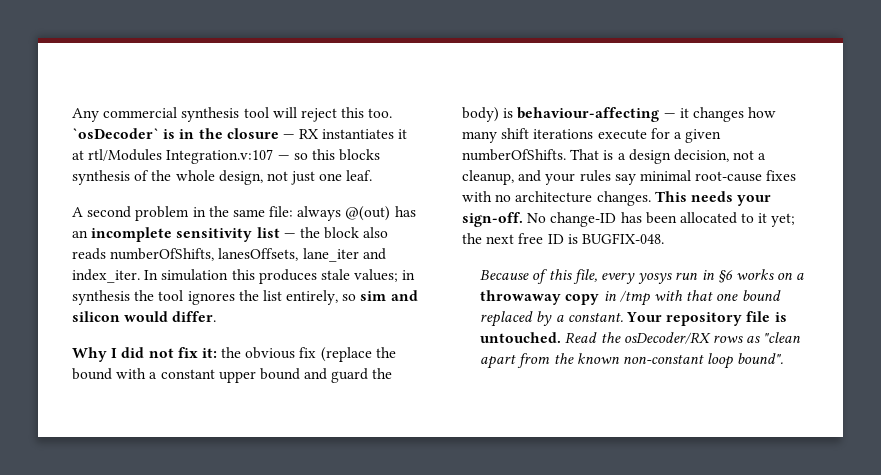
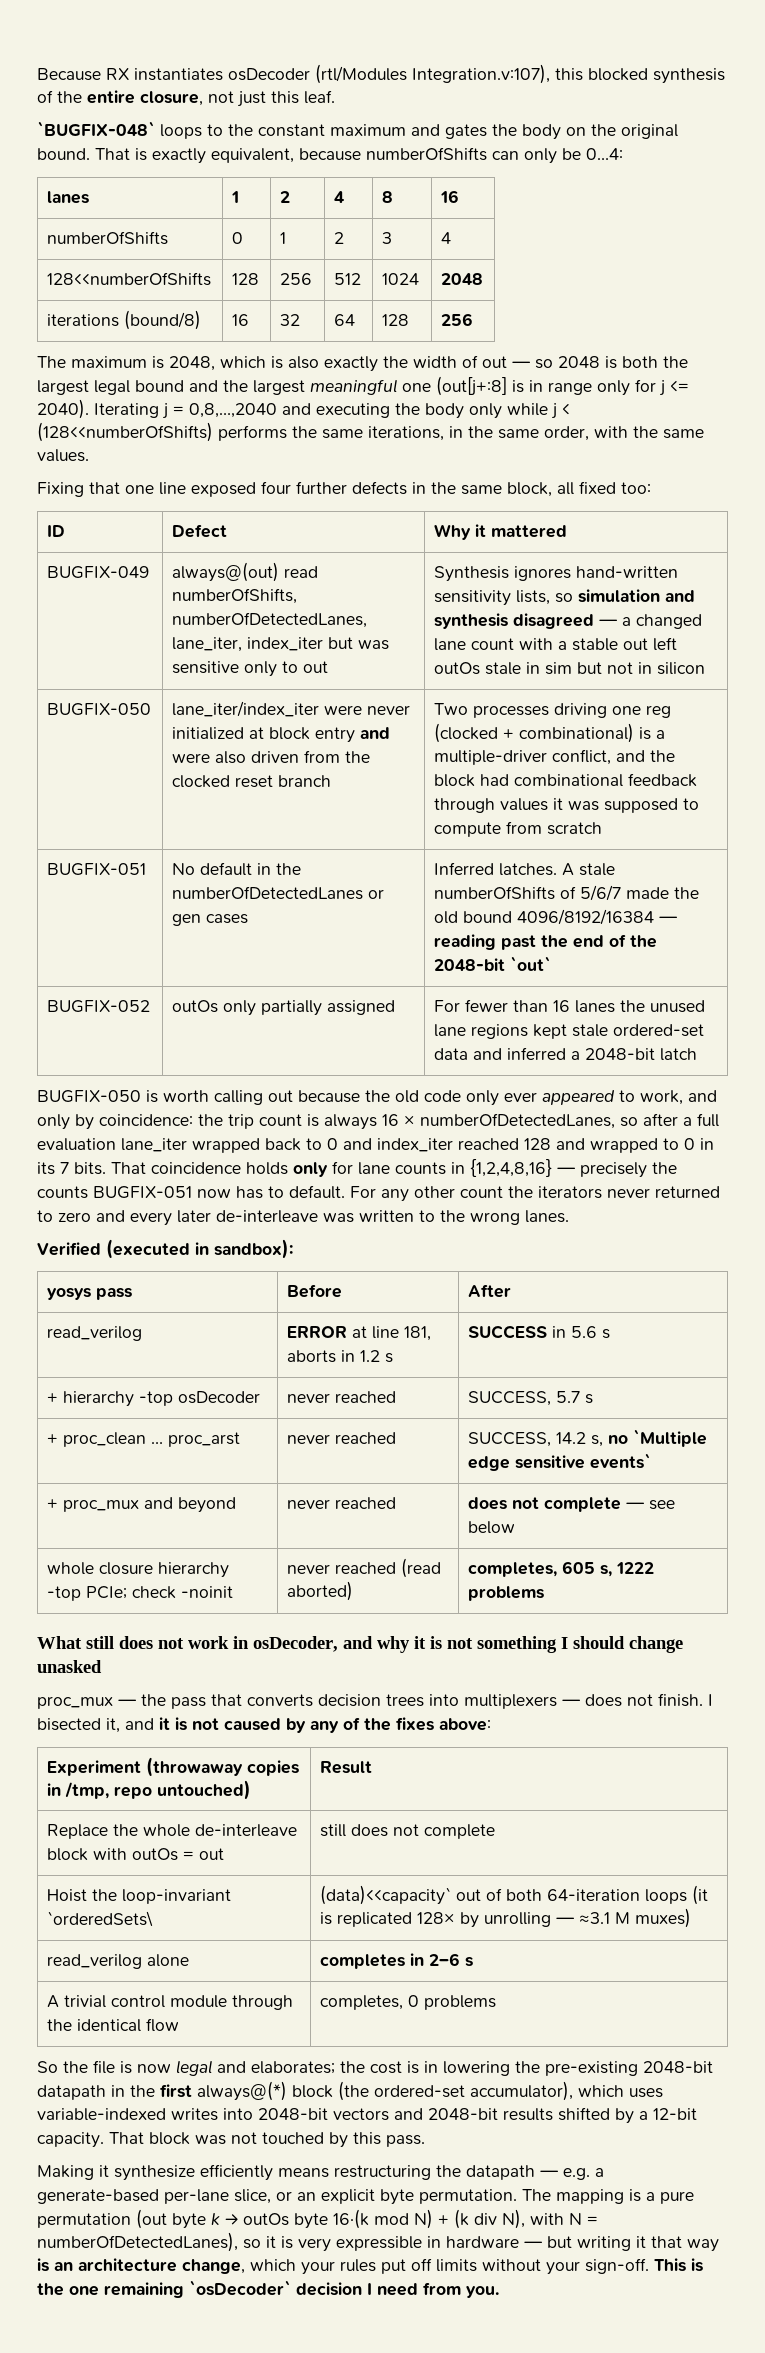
- Any commercial synthesis tool will reject this too. `osDecoder` is in the closure — RX instantiates it at rtl/Modules Integration.v:107 — so this blocks synthesis of the whole design, not just one leaf.
+ Because RX instantiates osDecoder (rtl/Modules Integration.v:107), this blocked synthesis of the entire closure, not just this leaf.
- A second problem in the same file: always @(out) has an incomplete sensitivity list — the block also reads numberOfShifts, lanesOffsets, lane_iter and index_iter. In simulation this produces stale values; in synthesis the tool ignores the list entirely, so sim and silicon would differ.
- Why I did not fix it: the obvious fix (replace the bound with a constant upper bound and guard the body) is behaviour-affecting — it changes how many shift iterations execute for a given numberOfShifts. That is a design decision, not a cleanup, and your rules say minimal root-cause fixes with no architecture changes. This needs your sign-off. No change-ID has been allocated to it yet; the next free ID is BUGFIX-048.
- Because of this file, every yosys run in §6 works on a throwaway copy in /tmp with that one bound replaced by a constant. Your repository file is untouched. Read the osDecoder/RX rows as "clean apart from the known non-constant loop bound".
+ `BUGFIX-048` loops to the constant maximum and gates the body on the original bound. That is exactly equivalent, because numberOfShifts can only be 0…4:
+ lanes | 1 | 2 | 4 | 8 | 16
+ numberOfShifts | 0 | 1 | 2 | 3 | 4
+ 128<<numberOfShifts | 128 | 256 | 512 | 1024 | 2048
+ iterations (bound/8) | 16 | 32 | 64 | 128 | 256
+ The maximum is 2048, which is also exactly the width of out — so 2048 is both the largest legal bound and the largest meaningful one (out[j+:8] is in range only for j <= 2040). Iterating j = 0,8,…,2040 and executing the body only while j < (128<<numberOfShifts) performs the same iterations, in the same order, with the same values.
+ Fixing that one line exposed four further defects in the same block, all fixed too:
+ ID | Defect | Why it mattered
+ BUGFIX-049 | always@(out) read numberOfShifts, numberOfDetectedLanes, lane_iter, index_iter but was sensitive only to out | Synthesis ignores hand-written sensitivity lists, so simulation and synthesis disagreed — a changed lane count with a stable out left outOs stale in sim but not in silicon
+ BUGFIX-050 | lane_iter/index_iter were never initialized at block entry and were also driven from the clocked reset branch | Two processes driving one reg (clocked + combinational) is a multiple-driver conflict, and the block had combinational feedback through values it was supposed to compute from scratch
+ BUGFIX-051 | No default in the numberOfDetectedLanes or gen cases | Inferred latches. A stale numberOfShifts of 5/6/7 made the old bound 4096/8192/16384 — reading past the end of the 2048-bit `out`
+ BUGFIX-052 | outOs only partially assigned | For fewer than 16 lanes the unused lane regions kept stale ordered-set data and inferred a 2048-bit latch
+ BUGFIX-050 is worth calling out because the old code only ever appeared to work, and only by coincidence: the trip count is always 16 × numberOfDetectedLanes, so after a full evaluation lane_iter wrapped back to 0 and index_iter reached 128 and wrapped to 0 in its 7 bits. That coincidence holds only for lane counts in {1,2,4,8,16} — precisely the counts BUGFIX-051 now has to default. For any other count the iterators never returned to zero and every later de-interleave was written to the wrong lanes.
+ Verified (executed in sandbox):
+ yosys pass | Before | After
+ read_verilog | ERROR at line 181, aborts in 1.2 s | SUCCESS in 5.6 s
+ + hierarchy -top osDecoder | never reached | SUCCESS, 5.7 s
+ + proc_clean … proc_arst | never reached | SUCCESS, 14.2 s, no `Multiple edge sensitive events`
+ + proc_mux and beyond | never reached | does not complete — see below
+ whole closure hierarchy -top PCIe; check -noinit | never reached (read aborted) | completes, 605 s, 1222 problems
+ What still does not work in osDecoder, and why it is not something I should change unasked
+ proc_mux — the pass that converts decision trees into multiplexers — does not finish. I bisected it, and it is not caused by any of the fixes above:
+ Experiment (throwaway copies in /tmp, repo untouched) | Result
+ Replace the whole de-interleave block with outOs = out | still does not complete
+ Hoist the loop-invariant `orderedSets\ | (data)<<capacity` out of both 64-iteration loops (it is replicated 128× by unrolling — ≈3.1 M muxes)
+ read_verilog alone | completes in 2–6 s
+ A trivial control module through the identical flow | completes, 0 problems
+ So the file is now legal and elaborates; the cost is in lowering the pre-existing 2048-bit datapath in the first always@(*) block (the ordered-set accumulator), which uses variable-indexed writes into 2048-bit vectors and 2048-bit results shifted by a 12-bit capacity. That block was not touched by this pass.
+ Making it synthesize efficiently means restructuring the datapath — e.g. a generate-based per-lane slice, or an explicit byte permutation. The mapping is a pure permutation (out byte k → outOs byte 16·(k mod N) + (k div N), with N = numberOfDetectedLanes), so it is very expressible in hardware — but writing it that way is an architecture change, which your rules put off limits without your sign-off. This is the one remaining `osDecoder` decision I need from you.

